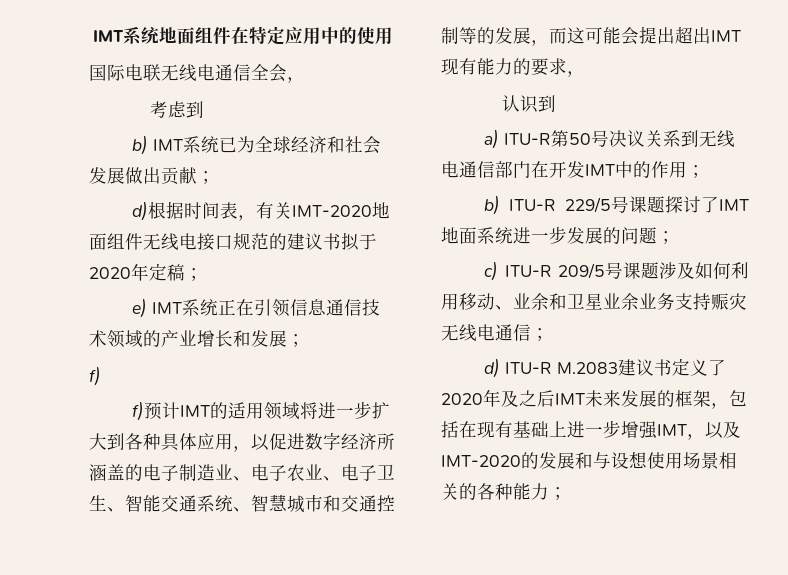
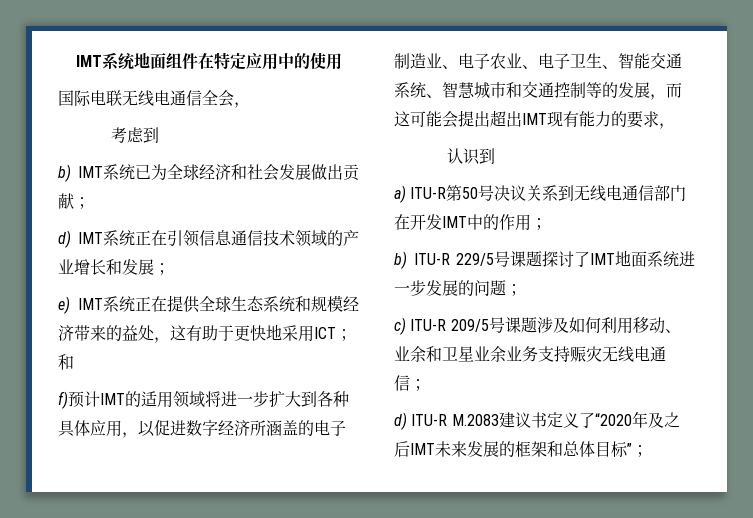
- d)根据时间表，有关IMT-2020地面组件无线电接口规范的建议书拟于2020年定稿；
- e) IMT系统正在引领信息通信技术领域的产业增长和发展；
- f)
+ d) IMT系统正在引领信息通信技术领域的产业增长和发展；
+ e) IMT系统正在提供全球生态系统和规模经济带来的益处，这有助于更快地采用ICT；和
- d) ITU-R M.2083建议书定义了2020年及之后IMT未来发展的框架，包括在现有基础上进一步增强IMT，以及IMT-2020的发展和与设想使用场景相关的各种能力；
+ d) ITU-R M.2083建议书定义了“2020年及之后IMT未来发展的框架和总体目标”；

